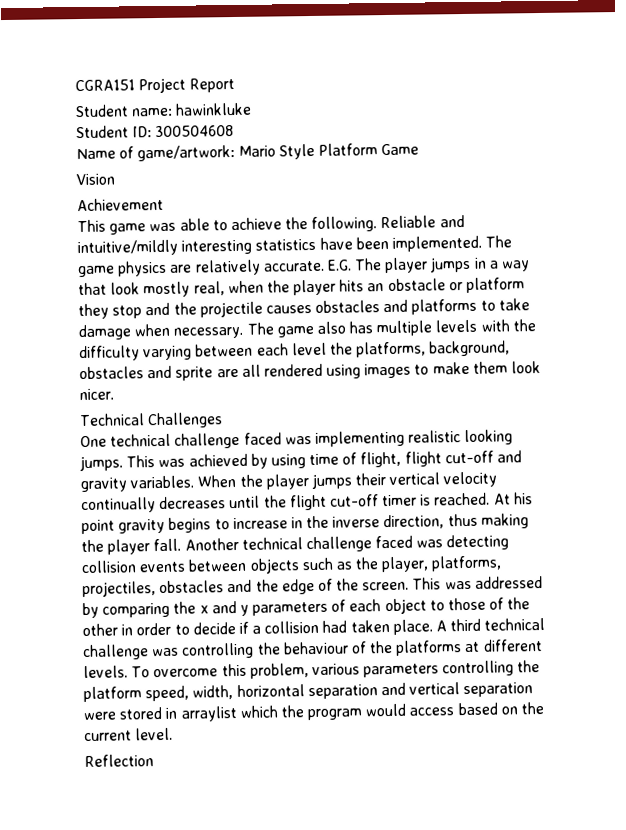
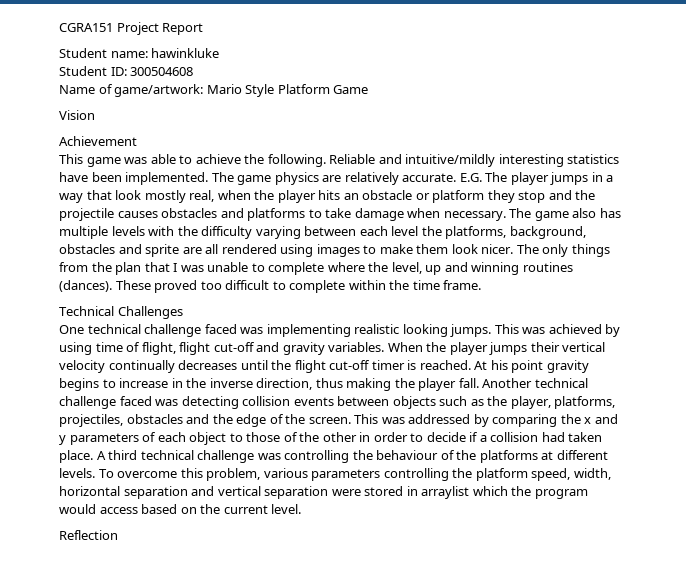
+ The only things from the plan that I was unable to complete where the level, up and winning routines (dances). These proved too difficult to complete within the time frame.

